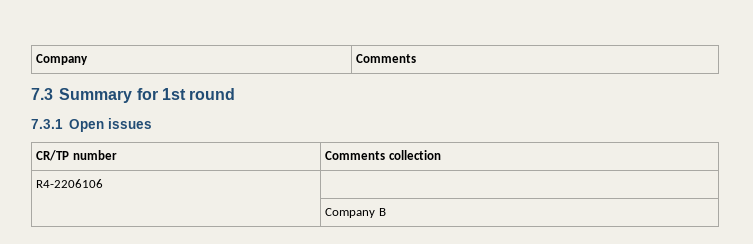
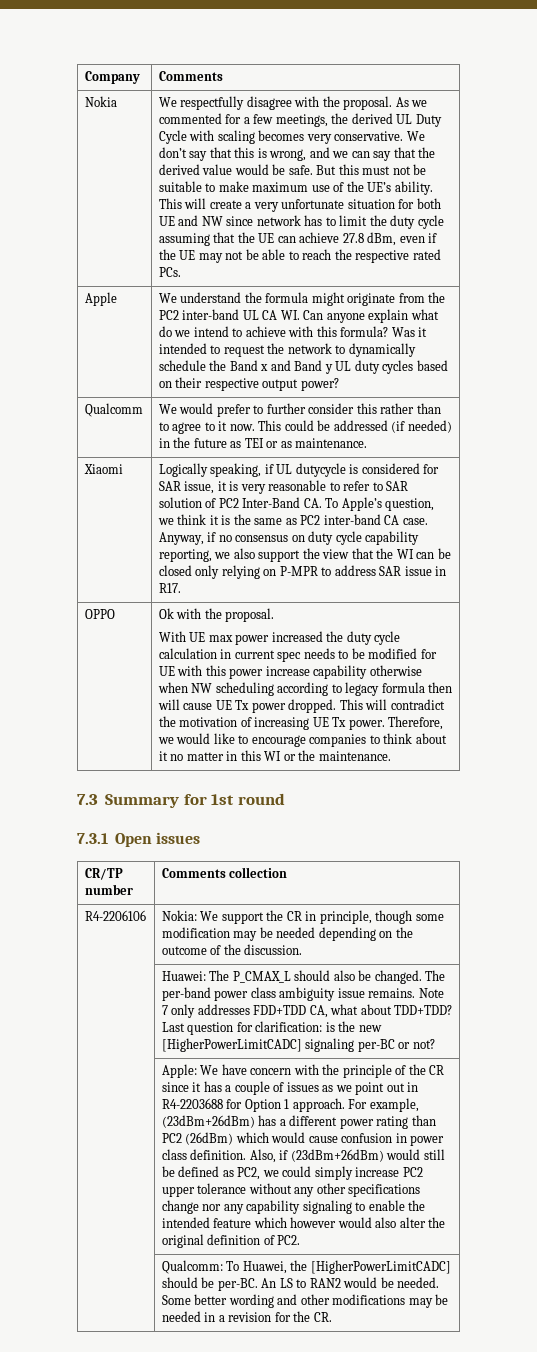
+ Nokia | We respectfully disagree with the proposal. As we commented for a few meetings, the derived UL Duty Cycle with scaling becomes very conservative. We don’t say that this is wrong, and we can say that the derived value would be safe. But this must not be suitable to make maximum use of the UE’s ability. This will create a very unfortunate situation for both UE and NW since network has to limit the duty cycle assuming that the UE can achieve 27.8 dBm, even if the UE may not be able to reach the respective rated PCs.
+ Apple | We understand the formula might originate from the PC2 inter-band UL CA WI. Can anyone explain what do we intend to achieve with this formula? Was it intended to request the network to dynamically schedule the Band x and Band y UL duty cycles based on their respective output power?
+ Qualcomm | We would prefer to further consider this rather than to agree to it now. This could be addressed (if needed) in the future as TEI or as maintenance.
+ Xiaomi | Logically speaking, if UL dutycycle is considered for SAR issue, it is very reasonable to refer to SAR solution of PC2 Inter-Band CA. To Apple’s question, we think it is the same as PC2 inter-band CA case. Anyway, if no consensus on duty cycle capability reporting, we also support the view that the WI can be closed only relying on P-MPR to address SAR issue in R17.
+ OPPO | Ok with the proposal.
+ With UE max power increased the duty cycle calculation in current spec needs to be modified for UE with this power increase capability otherwise when NW scheduling according to legacy formula then will cause UE Tx power dropped. This will contradict the motivation of increasing UE Tx power. Therefore, we would like to encourage companies to think about it no matter in this WI or the maintenance.
- R4-2206106 |
- | Company B
+ R4-2206106 | Nokia: We support the CR in principle, though some modification may be needed depending on the outcome of the discussion.
+ | Huawei: The P_CMAX_L should also be changed. The per-band power class ambiguity issue remains. Note 7 only addresses FDD+TDD CA, what about TDD+TDD? Last question for clarification: is the new [HigherPowerLimitCADC] signaling per-BC or not?
+ | Apple: We have concern with the principle of the CR since it has a couple of issues as we point out in R4-2203688 for Option 1 approach. For example, (23dBm+26dBm) has a different power rating than PC2 (26dBm) which would cause confusion in power class definition. Also, if (23dBm+26dBm) would still be defined as PC2, we could simply increase PC2 upper tolerance without any other specifications change nor any capability signaling to enable the intended feature which however would also alter the original definition of PC2.
+ | Qualcomm: To Huawei, the [HigherPowerLimitCADC] should be per-BC. An LS to RAN2 would be needed. Some better wording and other modifications may be needed in a revision for the CR.

